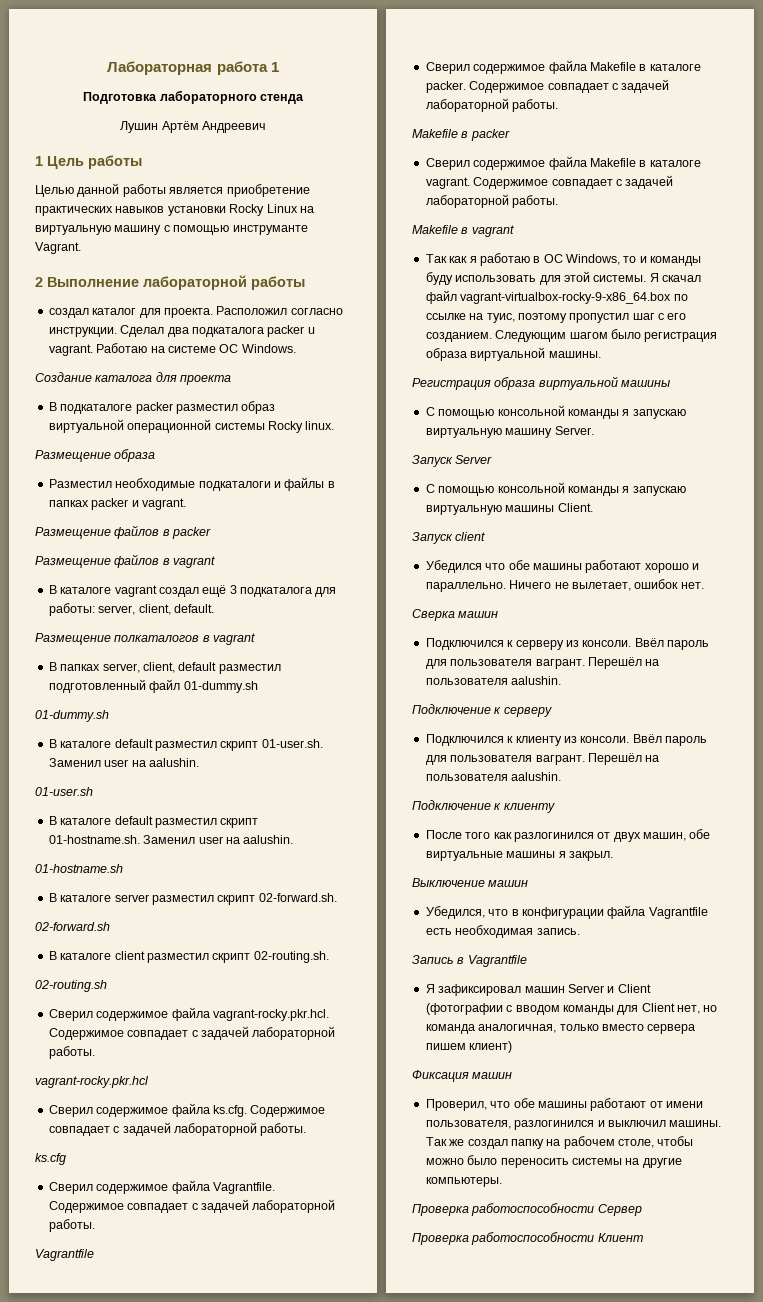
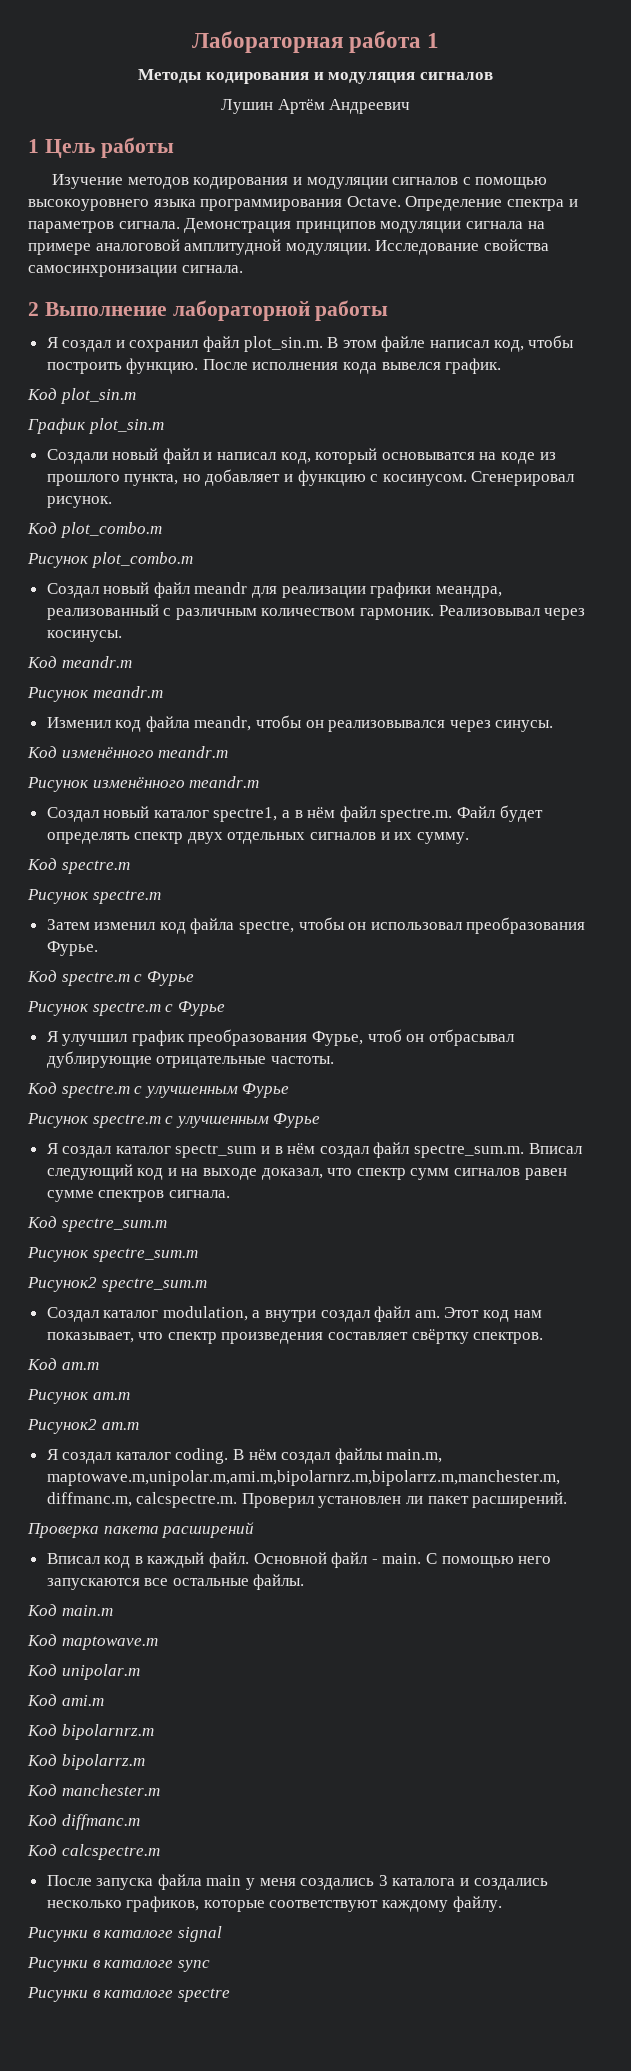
- Подготовка лабораторного стенда
+ Методы кодирования и модуляция сигналов
- Целью данной работы является приобретение практических навыков установки Rocky Linux на виртуальную машину с помощью инструманте Vagrant.
+ Изучение методов кодирования и модуляции сигналов с помощью высокоуровнего языка программирования Octave. Определение спектра и параметров сигнала. Демонстрация принципов модуляции сигнала на примере аналоговой амплитудной модуляции. Исследование свойства самосинхронизации сигнала.
  2 Выполнение лабораторной работы
- создал каталог для проекта. Расположил согласно инструкции. Сделал два подкаталога packer u vagrant. Работаю на системе ОС Windows.
- Создание каталога для проекта
- В подкаталоге packer разместил образ виртуальной операционной системы Rocky linux.
- Размещение образа
- Разместил необходимые подкаталоги и файлы в папках packer и vagrant.
- Размещение файлов в packer
- Размещение файлов в vagrant
- В каталоге vagrant создал ещё 3 подкаталога для работы: server, client, default.
- Размещение полкаталогов в vagrant
- В папках server, client, default разместил подготовленный файл 01-dummy.sh
- 01-dummy.sh
- В каталоге default разместил скрипт 01-user.sh. Заменил user на aalushin.
- 01-user.sh
- В каталоге default разместил скрипт 01-hostname.sh. Заменил user на aalushin.
- 01-hostname.sh
- В каталоге server разместил скрипт 02-forward.sh.
- 02-forward.sh
- В каталоге client разместил скрипт 02-routing.sh.
- 02-routing.sh
- Сверил содержимое файла vagrant-rocky.pkr.hcl. Содержимое совпадает с задачей лабораторной работы.
- vagrant-rocky.pkr.hcl
- Сверил содержимое файла ks.cfg. Содержимое совпадает с задачей лабораторной работы.
- ks.cfg
- Сверил содержимое файла Vagrantfile. Содержимое совпадает с задачей лабораторной работы.
- Vagrantfile
- Сверил содержимое файла Makefile в каталоге packer. Содержимое совпадает с задачей лабораторной работы.
- Makefile в packer
- Сверил содержимое файла Makefile в каталоге vagrant. Содержимое совпадает с задачей лабораторной работы.
- Makefile в vagrant
- Так как я работаю в ОС Windows, то и команды буду использовать для этой системы. Я скачал файл vagrant-virtualbox-rocky-9-x86_64.box по ссылке на туис, поэтому пропустил шаг с его созданием. Следующим шагом было регистрация образа виртуальной машины.
- Регистрация образа виртуальной машины
- С помощью консольной команды я запускаю виртуальную машину Server.
- Запуск Server
- С помощью консольной команды я запускаю виртуальную машины Client.
- Запуск client
- Убедился что обе машины работают хорошо и параллельно. Ничего не вылетает, ошибок нет.
- Сверка машин
- Подключился к серверу из консоли. Ввёл пароль для пользователя вагрант. Перешёл на пользователя aalushin.
- Подключение к серверу
- Подключился к клиенту из консоли. Ввёл пароль для пользователя вагрант. Перешёл на пользователя aalushin.
- Подключение к клиенту
- После того как разлогинился от двух машин, обе виртуальные машины я закрыл.
- Выключение машин
- Убедился, что в конфигурации файла Vagrantfile есть необходимая запись.
- Запись в Vagrantfile
- Я зафиксировал машин Server и Сlient (фотографии с вводом команды для Client нет, но команда аналогичная, только вместо сервера пишем клиент)
- Фиксация машин
- Проверил, что обе машины работают от имени пользователя, разлогинился и выключил машины. Так же создал папку на рабочем столе, чтобы можно было переносить системы на другие компьютеры.
- Проверка работоспособности Сервер
- Проверка работоспособности Клиент
+ Я создал и сохранил файл plot_sin.m. В этом файле написал код, чтобы построить функцию. После исполнения кода вывелся график.
+ Код plot_sin.m
+ График plot_sin.m
+ Создали новый файл и написал код, который основыватся на коде из прошлого пункта, но добавляет и функцию с косинусом. Сгенерировал рисунок.
+ Код plot_combo.m
+ Рисунок plot_combo.m
+ Создал новый файл meandr для реализации графики меандра, реализованный с различным количеством гармоник. Реализовывал через косинусы.
+ Код meandr.m
+ Рисунок meandr.m
+ Изменил код файла meandr, чтобы он реализовывался через синусы.
+ Код изменённого meandr.m
+ Рисунок изменённого meandr.m
+ Создал новый каталог spectre1, а в нём файл spectre.m. Файл будет определять спектр двух отдельных сигналов и их сумму.
+ Код spectre.m
+ Рисунок spectre.m
+ Затем изменил код файла spectre, чтобы он использовал преобразования Фурье.
+ Код spectre.m с Фурье
+ Рисунок spectre.m с Фурье
+ Я улучшил график преобразования Фурье, чтоб он отбрасывал дублирующие отрицательные частоты.
+ Код spectre.m с улучшенным Фурье
+ Рисунок spectre.m с улучшенным Фурье
+ Я создал каталог spectr_sum и в нём создал файл spectre_sum.m. Вписал следующий код и на выходе доказал, что спектр сумм сигналов равен сумме спектров сигнала.
+ Код spectre_sum.m
+ Рисунок spectre_sum.m
+ Рисунок2 spectre_sum.m
+ Создал каталог modulation, а внутри создал файл am. Этот код нам показывает, что спектр произведения составляет свёртку спектров.
+ Код am.m
+ Рисунок am.m
+ Рисунок2 am.m
+ Я создал каталог coding. В нём создал файлы main.m, maptowave.m,unipolar.m,ami.m,bipolarnrz.m,bipolarrz.m,manchester.m, diffmanc.m, calcspectre.m. Проверил установлен ли пакет расширений.
+ Проверка пакета расширений
+ Вписал код в каждый файл. Основной файл - main. С помощью него запускаются все остальные файлы.
+ Код main.m
+ Код maptowave.m
+ Код unipolar.m
+ Код ami.m
+ Код bipolarnrz.m
+ Код bipolarrz.m
+ Код manchester.m
+ Код diffmanc.m
+ Код calcspectre.m
+ После запуска файла main у меня создались 3 каталога и создались несколько графиков, которые соответствуют каждому файлу.
+ Рисунки в каталоге signal
+ Рисунки в каталоге sync
+ Рисунки в каталоге spectre

